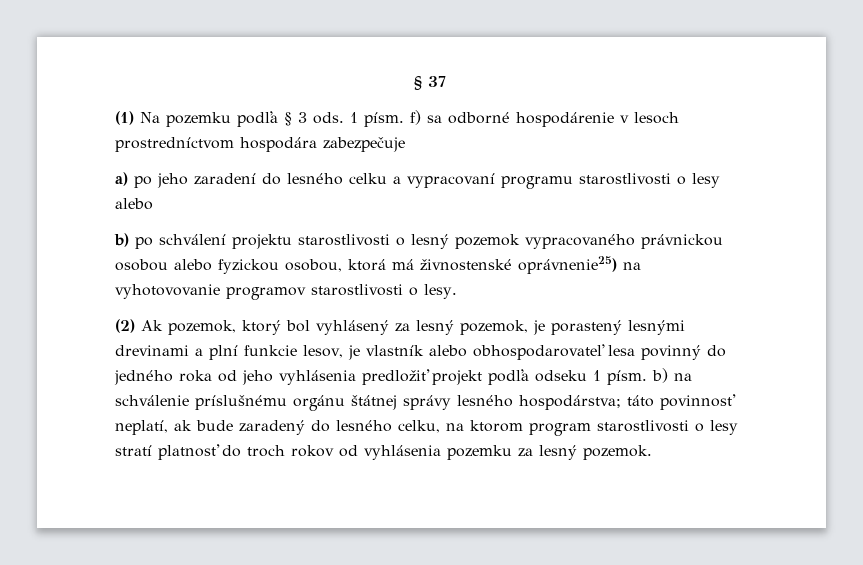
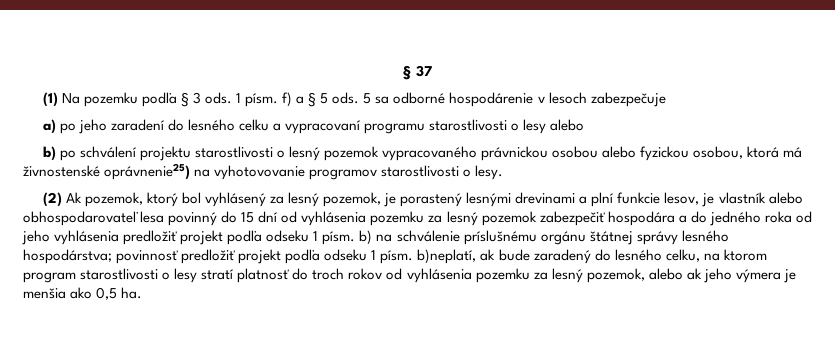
- 1 písm. f) sa odborné hospodárenie v lesoch prostredníctvom hospodára zabezpečuje
+ 1 písm. f) a § 5 ods. 5 sa odborné hospodárenie v lesoch zabezpečuje
- (2) Ak pozemok, ktorý bol vyhlásený za lesný pozemok, je porastený lesnými drevinami a plní funkcie lesov, je vlastník alebo obhospodarovateľ lesa povinný do jedného roka od jeho vyhlásenia predložiť projekt podľa odseku 1 písm. b) na schválenie príslušnému orgánu štátnej správy lesného hospodárstva;
+ (2) Ak pozemok, ktorý bol vyhlásený za lesný pozemok, je porastený lesnými drevinami a plní funkcie lesov, je vlastník alebo obhospodarovateľ lesa povinný do 15 dní od vyhlásenia pozemku za lesný pozemok zabezpečiť hospodára a do jedného roka od jeho vyhlásenia predložiť projekt podľa odseku 1 písm. b) na schválenie príslušnému orgánu štátnej správy lesného hospodárstva;
- táto povinnosť neplatí, ak bude zaradený do lesného celku, na ktorom program starostlivosti o lesy stratí platnosť do troch rokov od vyhlásenia pozemku za lesný pozemok.
+ povinnosť predložiť projekt podľa odseku 1 písm. b)neplatí, ak bude zaradený do lesného celku, na ktorom program starostlivosti o lesy stratí platnosť do troch rokov od vyhlásenia pozemku za lesný pozemok, alebo ak jeho výmera je menšia ako 0,5 ha.

